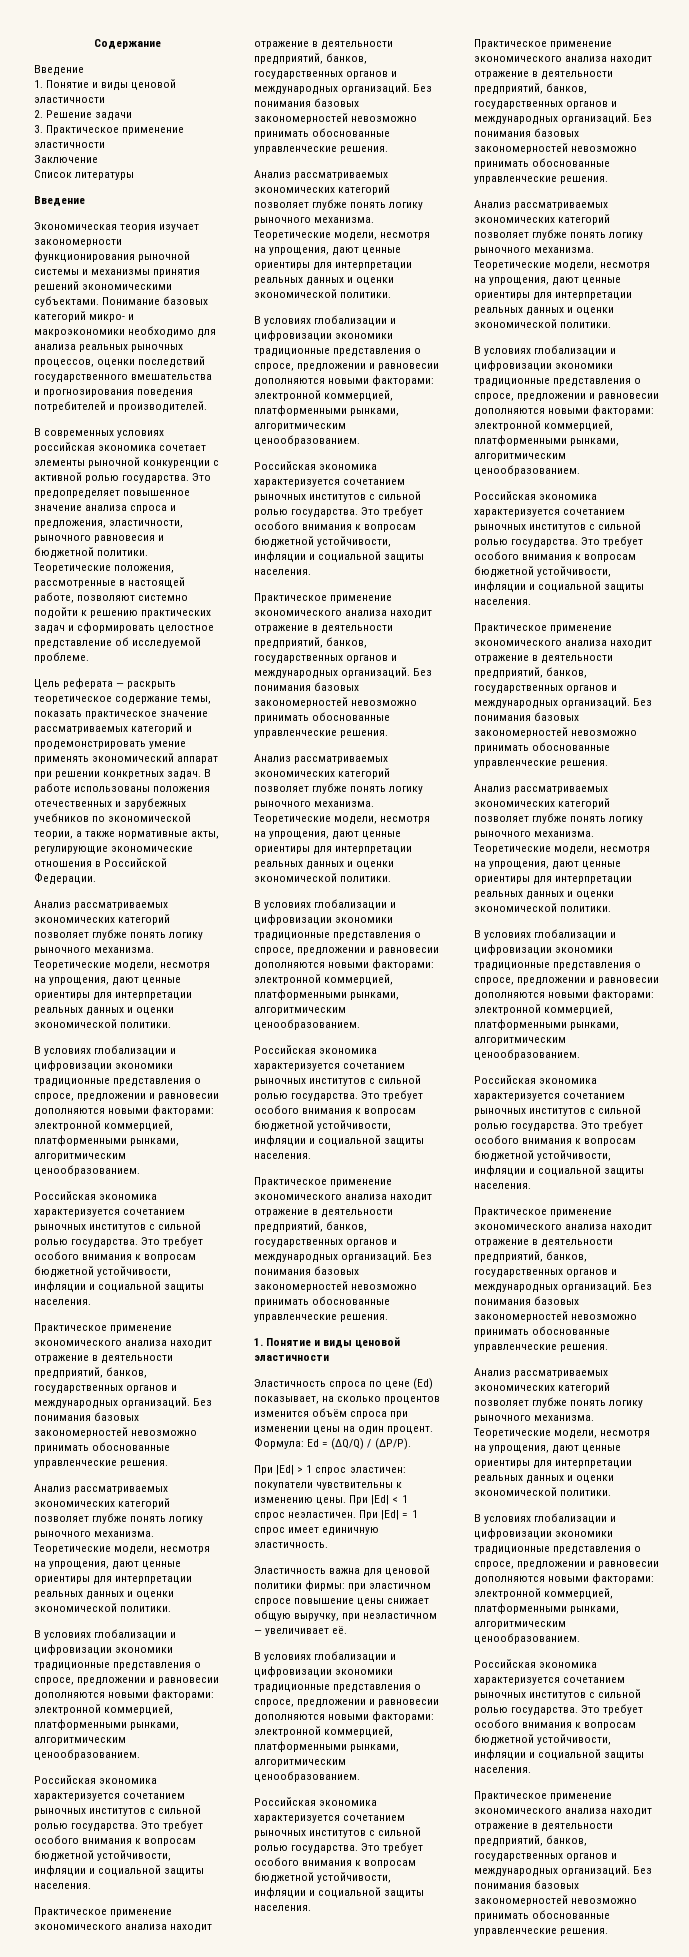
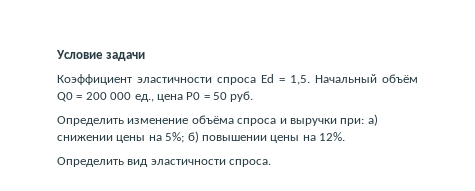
- Содержание
- Введение
- 1. Понятие и виды ценовой эластичности
- 2. Решение задачи
- 3. Практическое применение эластичности
- Заключение
- Список литературы
- Введение
- Экономическая теория изучает закономерности функционирования рыночной системы и механизмы принятия решений экономическими субъектами. Понимание базовых категорий микро- и макроэкономики необходимо для анализа реальных рыночных процессов, оценки последствий государственного вмешательства и прогнозирования поведения потребителей и производителей.
- В современных условиях российская экономика сочетает элементы рыночной конкуренции с активной ролью государства. Это предопределяет повышенное значение анализа спроса и предложения, эластичности, рыночного равновесия и бюджетной политики. Теоретические положения, рассмотренные в настоящей работе, позволяют системно подойти к решению практических задач и сформировать целостное представление об исследуемой проблеме.
- Цель реферата — раскрыть теоретическое содержание темы, показать практическое значение рассматриваемых категорий и продемонстрировать умение применять экономический аппарат при решении конкретных задач. В работе использованы положения отечественных и зарубежных учебников по экономической теории, а также нормативные акты, регулирующие экономические отношения в Российской Федерации.
- Анализ рассматриваемых экономических категорий позволяет глубже понять логику рыночного механизма. Теоретические модели, несмотря на упрощения, дают ценные ориентиры для интерпретации реальных данных и оценки экономической политики.
- В условиях глобализации и цифровизации экономики традиционные представления о спросе, предложении и равновесии дополняются новыми факторами: электронной коммерцией, платформенными рынками, алгоритмическим ценообразованием.
- Российская экономика характеризуется сочетанием рыночных институтов с сильной ролью государства. Это требует особого внимания к вопросам бюджетной устойчивости, инфляции и социальной защиты населения.
- Практическое применение экономического анализа находит отражение в деятельности предприятий, банков, государственных органов и международных организаций. Без понимания базовых закономерностей невозможно принимать обоснованные управленческие решения.
- Анализ рассматриваемых экономических категорий позволяет глубже понять логику рыночного механизма. Теоретические модели, несмотря на упрощения, дают ценные ориентиры для интерпретации реальных данных и оценки экономической политики.
- В условиях глобализации и цифровизации экономики традиционные представления о спросе, предложении и равновесии дополняются новыми факторами: электронной коммерцией, платформенными рынками, алгоритмическим ценообразованием.
- Российская экономика характеризуется сочетанием рыночных институтов с сильной ролью государства. Это требует особого внимания к вопросам бюджетной устойчивости, инфляции и социальной защиты населения.
- Практическое применение экономического анализа находит отражение в деятельности предприятий, банков, государственных органов и международных организаций. Без понимания базовых закономерностей невозможно принимать обоснованные управленческие решения.
- Анализ рассматриваемых экономических категорий позволяет глубже понять логику рыночного механизма. Теоретические модели, несмотря на упрощения, дают ценные ориентиры для интерпретации реальных данных и оценки экономической политики.
- В условиях глобализации и цифровизации экономики традиционные представления о спросе, предложении и равновесии дополняются новыми факторами: электронной коммерцией, платформенными рынками, алгоритмическим ценообразованием.
- Российская экономика характеризуется сочетанием рыночных институтов с сильной ролью государства. Это требует особого внимания к вопросам бюджетной устойчивости, инфляции и социальной защиты населения.
- Практическое применение экономического анализа находит отражение в деятельности предприятий, банков, государственных органов и международных организаций. Без понимания базовых закономерностей невозможно принимать обоснованные управленческие решения.
- Анализ рассматриваемых экономических категорий позволяет глубже понять логику рыночного механизма. Теоретические модели, несмотря на упрощения, дают ценные ориентиры для интерпретации реальных данных и оценки экономической политики.
- В условиях глобализации и цифровизации экономики традиционные представления о спросе, предложении и равновесии дополняются новыми факторами: электронной коммерцией, платформенными рынками, алгоритмическим ценообразованием.
- Российская экономика характеризуется сочетанием рыночных институтов с сильной ролью государства. Это требует особого внимания к вопросам бюджетной устойчивости, инфляции и социальной защиты населения.
- Практическое применение экономического анализа находит отражение в деятельности предприятий, банков, государственных органов и международных организаций. Без понимания базовых закономерностей невозможно принимать обоснованные управленческие решения.
- 1. Понятие и виды ценовой эластичности
- Эластичность спроса по цене (Ed) показывает, на сколько процентов изменится объём спроса при изменении цены на один процент. Формула: Ed = (ΔQ/Q) / (ΔP/P).
- При |Ed| > 1 спрос эластичен: покупатели чувствительны к изменению цены. При |Ed| < 1 спрос неэластичен. При |Ed| = 1 спрос имеет единичную эластичность.
- Эластичность важна для ценовой политики фирмы: при эластичном спросе повышение цены снижает общую выручку, при неэластичном — увеличивает её.
- В условиях глобализации и цифровизации экономики традиционные представления о спросе, предложении и равновесии дополняются новыми факторами: электронной коммерцией, платформенными рынками, алгоритмическим ценообразованием.
- Российская экономика характеризуется сочетанием рыночных институтов с сильной ролью государства. Это требует особого внимания к вопросам бюджетной устойчивости, инфляции и социальной защиты населения.
- Практическое применение экономического анализа находит отражение в деятельности предприятий, банков, государственных органов и международных организаций. Без понимания базовых закономерностей невозможно принимать обоснованные управленческие решения.
- Анализ рассматриваемых экономических категорий позволяет глубже понять логику рыночного механизма. Теоретические модели, несмотря на упрощения, дают ценные ориентиры для интерпретации реальных данных и оценки экономической политики.
- В условиях глобализации и цифровизации экономики традиционные представления о спросе, предложении и равновесии дополняются новыми факторами: электронной коммерцией, платформенными рынками, алгоритмическим ценообразованием.
- Российская экономика характеризуется сочетанием рыночных институтов с сильной ролью государства. Это требует особого внимания к вопросам бюджетной устойчивости, инфляции и социальной защиты населения.
- Практическое применение экономического анализа находит отражение в деятельности предприятий, банков, государственных органов и международных организаций. Без понимания базовых закономерностей невозможно принимать обоснованные управленческие решения.
- Анализ рассматриваемых экономических категорий позволяет глубже понять логику рыночного механизма. Теоретические модели, несмотря на упрощения, дают ценные ориентиры для интерпретации реальных данных и оценки экономической политики.
- В условиях глобализации и цифровизации экономики традиционные представления о спросе, предложении и равновесии дополняются новыми факторами: электронной коммерцией, платформенными рынками, алгоритмическим ценообразованием.
- Российская экономика характеризуется сочетанием рыночных институтов с сильной ролью государства. Это требует особого внимания к вопросам бюджетной устойчивости, инфляции и социальной защиты населения.
- Практическое применение экономического анализа находит отражение в деятельности предприятий, банков, государственных органов и международных организаций. Без понимания базовых закономерностей невозможно принимать обоснованные управленческие решения.
- Анализ рассматриваемых экономических категорий позволяет глубже понять логику рыночного механизма. Теоретические модели, несмотря на упрощения, дают ценные ориентиры для интерпретации реальных данных и оценки экономической политики.
- В условиях глобализации и цифровизации экономики традиционные представления о спросе, предложении и равновесии дополняются новыми факторами: электронной коммерцией, платформенными рынками, алгоритмическим ценообразованием.
- Российская экономика характеризуется сочетанием рыночных институтов с сильной ролью государства. Это требует особого внимания к вопросам бюджетной устойчивости, инфляции и социальной защиты населения.
- Практическое применение экономического анализа находит отражение в деятельности предприятий, банков, государственных органов и международных организаций. Без понимания базовых закономерностей невозможно принимать обоснованные управленческие решения.
+ Условие задачи
+ Коэффициент эластичности спроса Ed = 1,5. Начальный объём Q0 = 200 000 ед., цена P0 = 50 руб.
+ Определить изменение объёма спроса и выручки при: а) снижении цены на 5%; б) повышении цены на 12%.
+ Определить вид эластичности спроса.

